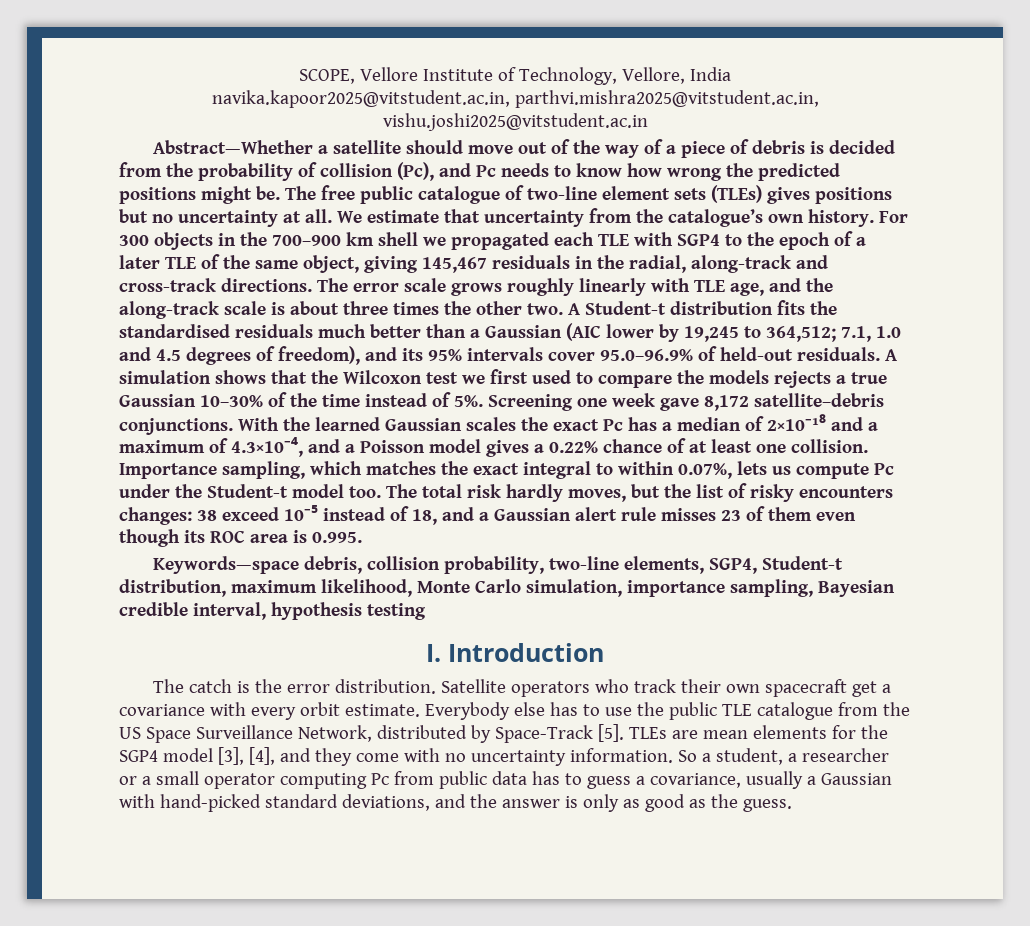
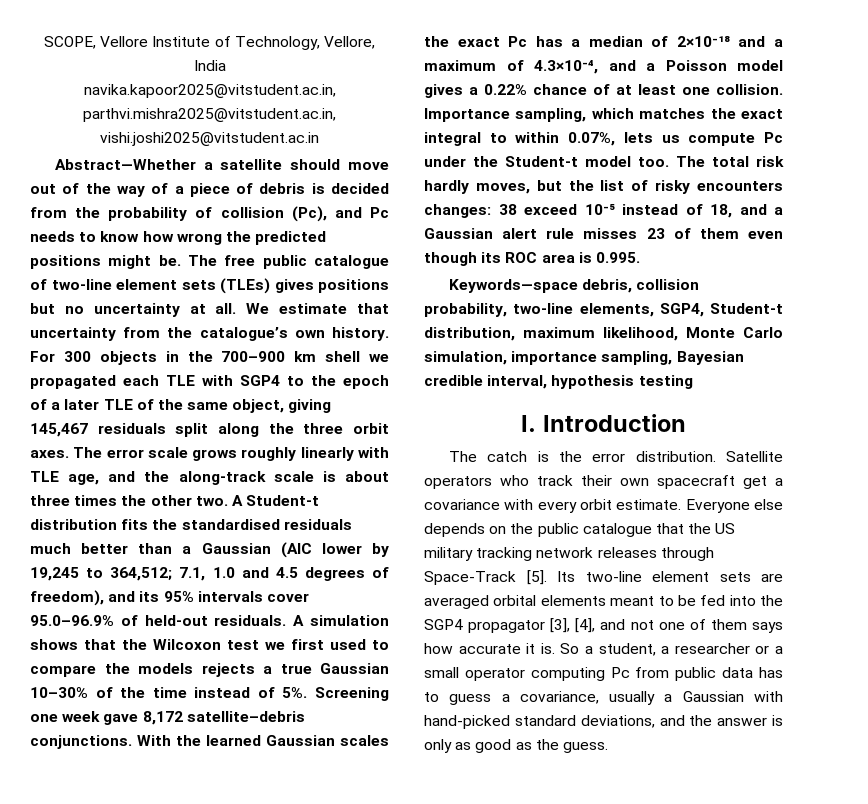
- navika.kapoor2025@vitstudent.ac.in, parthvi.mishra2025@vitstudent.ac.in, vishu.joshi2025@vitstudent.ac.in
+ navika.kapoor2025@vitstudent.ac.in, parthvi.mishra2025@vitstudent.ac.in, vishi.joshi2025@vitstudent.ac.in
- For 300 objects in the 700–900 km shell we propagated each TLE with SGP4 to the epoch of a later TLE of the same object, giving 145,467 residuals in the radial, along-track and cross-track directions.
+ For 300 objects in the 700–900 km shell we propagated each TLE with SGP4 to the epoch of a later TLE of the same object, giving 145,467 residuals split along the three orbit axes.
- Everybody else has to use the public TLE catalogue from the US Space Surveillance Network, distributed by Space-Track [5]. TLEs are mean elements for the SGP4 model [3], [4], and they come with no uncertainty information.
+ Everyone else depends on the public catalogue that the US military tracking network releases through Space-Track [5]. Its two-line element sets are averaged orbital elements meant to be fed into the SGP4 propagator [3], [4], and not one of them says how accurate it is.

